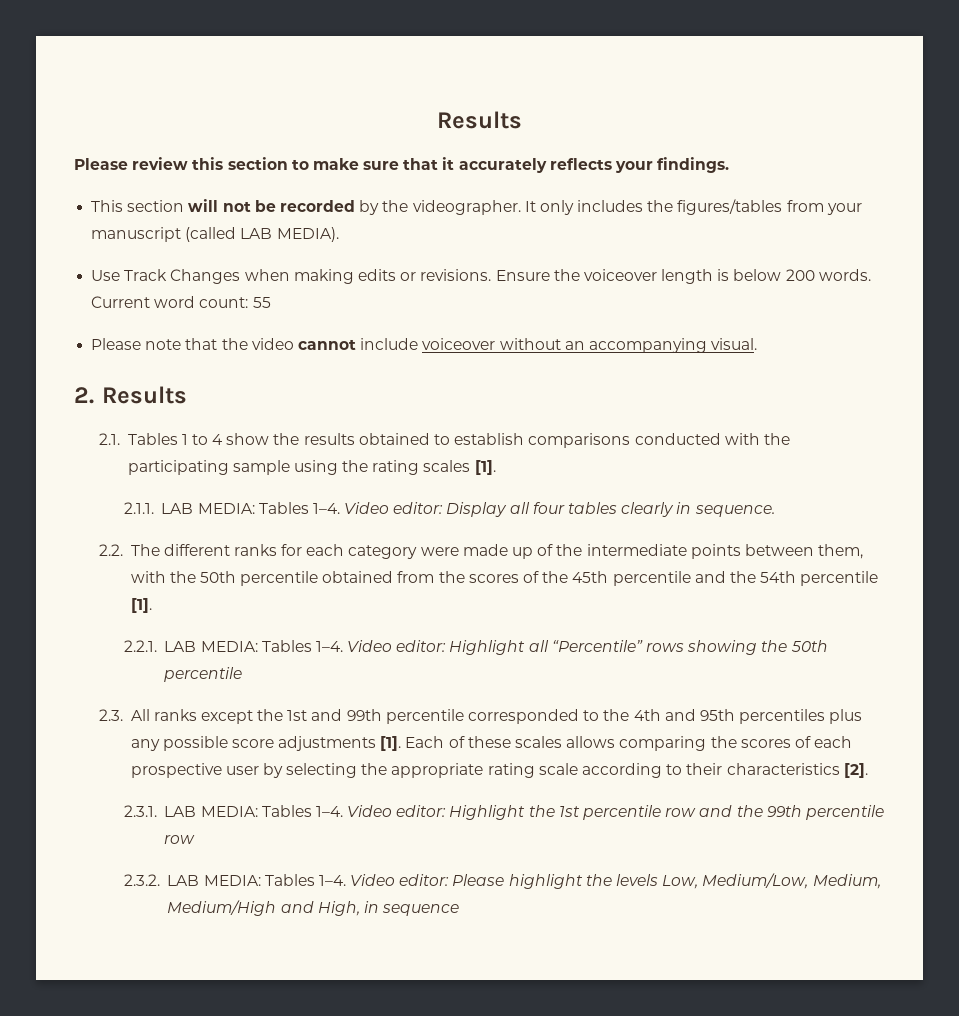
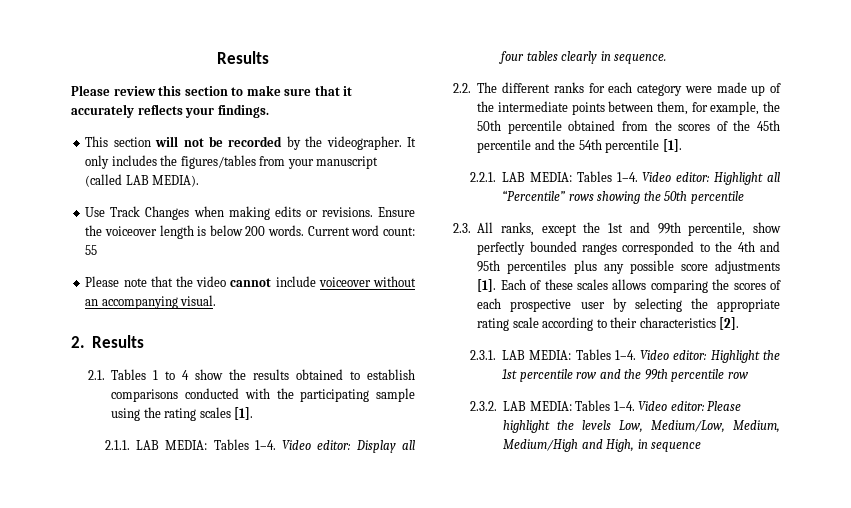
- 2.2. The different ranks for each category were made up of the intermediate points between them, with the 50th percentile obtained from the scores of the 45th percentile and the 54th percentile [1].
+ 2.2. The different ranks for each category were made up of the intermediate points between them, for example, the 50th percentile obtained from the scores of the 45th percentile and the 54th percentile [1].
- 2.3. All ranks except the 1st and 99th percentile corresponded to the 4th and 95th percentiles plus any possible score adjustments [1].
+ 2.3. All ranks, except the 1st and 99th percentile, show perfectly bounded ranges corresponded to the 4th and 95th percentiles plus any possible score adjustments [1].

